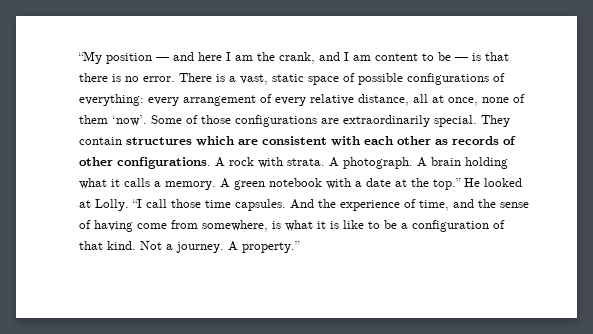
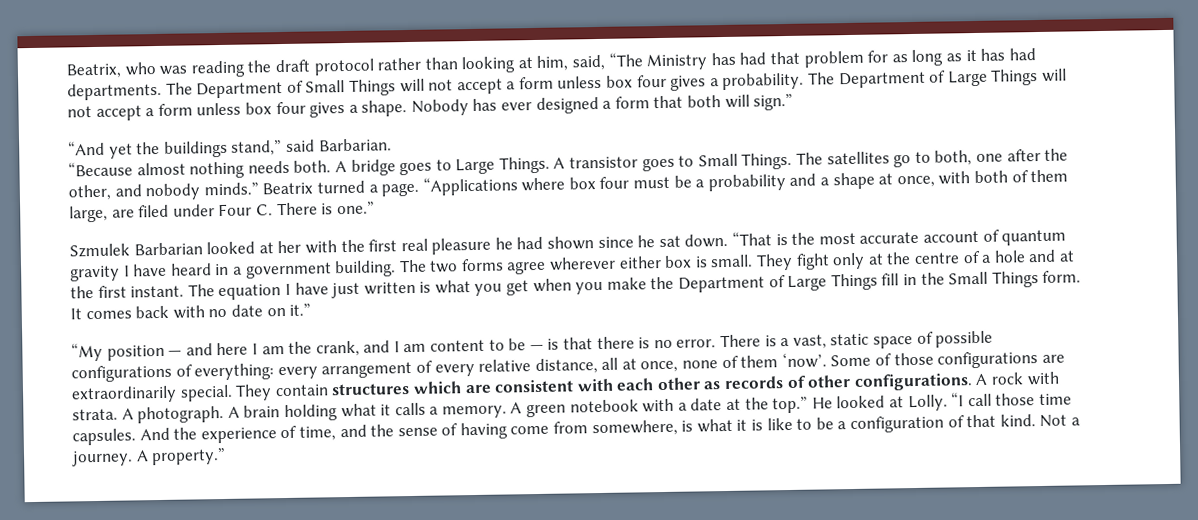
+ Beatrix, who was reading the draft protocol rather than looking at him, said, “The Ministry has had that problem for as long as it has had departments. The Department of Small Things will not accept a form unless box four gives a probability. The Department of Large Things will not accept a form unless box four gives a shape. Nobody has ever designed a form that both will sign.”
+ “And yet the buildings stand,” said Barbarian.
+ “Because almost nothing needs both. A bridge goes to Large Things. A transistor goes to Small Things. The satellites go to both, one after the other, and nobody minds.” Beatrix turned a page. “Applications where box four must be a probability and a shape at once, with both of them large, are filed under Four C. There is one.”
+ Szmulek Barbarian looked at her with the first real pleasure he had shown since he sat down. “That is the most accurate account of quantum gravity I have heard in a government building. The two forms agree wherever either box is small. They fight only at the centre of a hole and at the first instant. The equation I have just written is what you get when you make the Department of Large Things fill in the Small Things form. It comes back with no date on it.”

